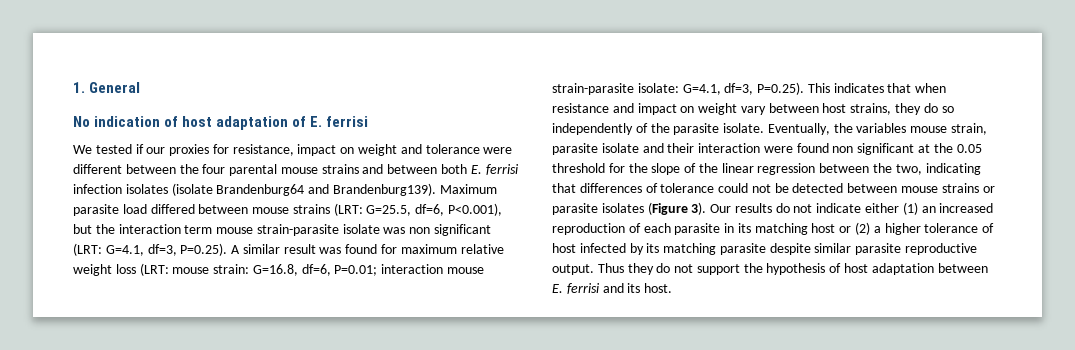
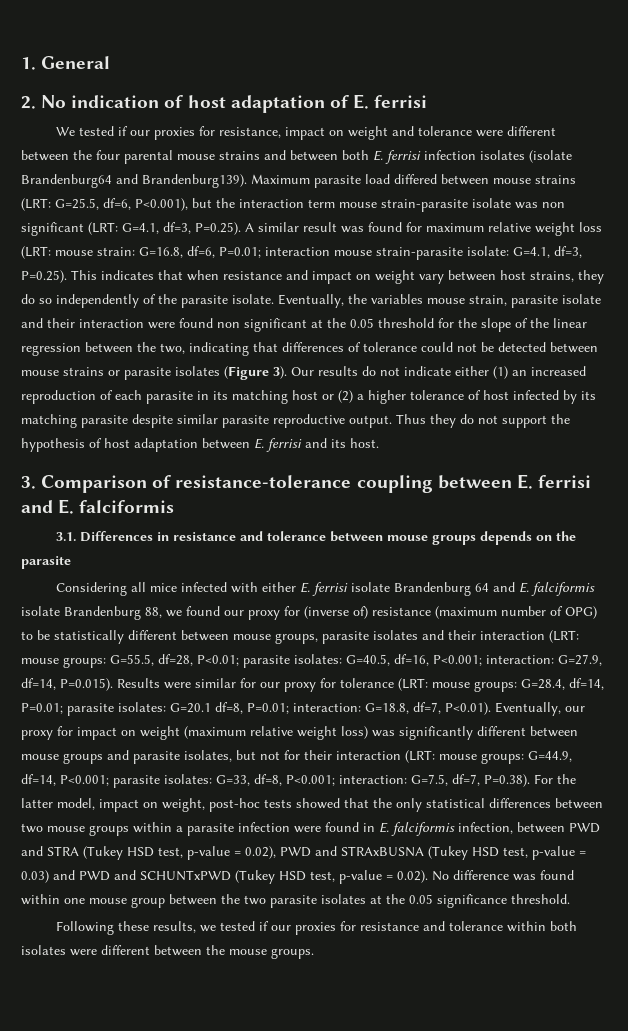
- No indication of host adaptation of E. ferrisi
+ 2. No indication of host adaptation of E. ferrisi
+ 3. Comparison of resistance-tolerance coupling between E. ferrisi and E. falciformis
+ 3.1. Differences in resistance and tolerance between mouse groups depends on the parasite
+ Considering all mice infected with either E. ferrisi isolate Brandenburg 64 and E. falciformis isolate Brandenburg 88, we found our proxy for (inverse of) resistance (maximum number of OPG) to be statistically different between mouse groups, parasite isolates and their interaction (LRT: mouse groups: G=55.5, df=28, P<0.01; parasite isolates: G=40.5, df=16, P<0.001; interaction: G=27.9, df=14, P=0.015). Results were similar for our proxy for tolerance (LRT: mouse groups: G=28.4, df=14, P=0.01; parasite isolates: G=20.1 df=8, P=0.01; interaction: G=18.8, df=7, P<0.01). Eventually, our proxy for impact on weight (maximum relative weight loss) was significantly different between mouse groups and parasite isolates, but not for their interaction (LRT: mouse groups: G=44.9, df=14, P<0.001; parasite isolates: G=33, df=8, P<0.001; interaction: G=7.5, df=7, P=0.38). For the latter model, impact on weight, post-hoc tests showed that the only statistical differences between two mouse groups within a parasite infection were found in E. falciformis infection, between PWD and STRA (Tukey HSD test, p-value = 0.02), PWD and STRAxBUSNA (Tukey HSD test, p-value = 0.03) and PWD and SCHUNTxPWD (Tukey HSD test, p-value = 0.02). No difference was found within one mouse group between the two parasite isolates at the 0.05 significance threshold.
+ Following these results, we tested if our proxies for resistance and tolerance within both isolates were different between the mouse groups.

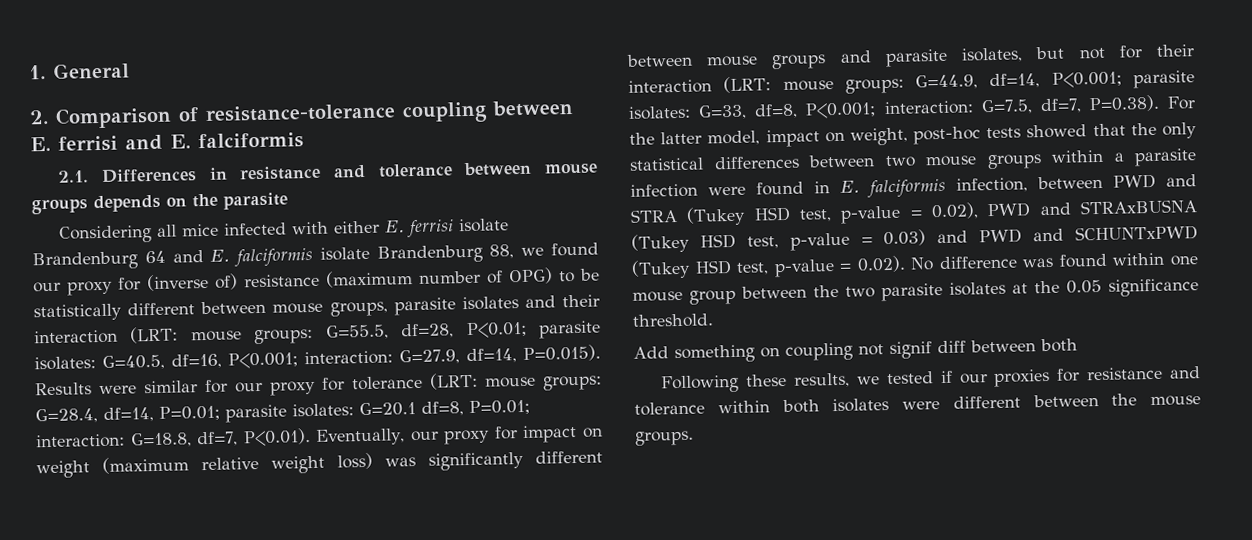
- 2. No indication of host adaptation of E. ferrisi
- We tested if our proxies for resistance, impact on weight and tolerance were different between the four parental mouse strains and between both E. ferrisi infection isolates (isolate Brandenburg64 and Brandenburg139). Maximum parasite load differed between mouse strains (LRT: G=25.5, df=6, P<0.001), but the interaction term mouse strain-parasite isolate was non significant (LRT: G=4.1, df=3, P=0.25). A similar result was found for maximum relative weight loss (LRT: mouse strain: G=16.8, df=6, P=0.01; interaction mouse strain-parasite isolate: G=4.1, df=3, P=0.25). This indicates that when resistance and impact on weight vary between host strains, they do so independently of the parasite isolate. Eventually, the variables mouse strain, parasite isolate and their interaction were found non significant at the 0.05 threshold for the slope of the linear regression between the two, indicating that differences of tolerance could not be detected between mouse strains or parasite isolates (Figure 3). Our results do not indicate either (1) an increased reproduction of each parasite in its matching host or (2) a higher tolerance of host infected by its matching parasite despite similar parasite reproductive output. Thus they do not support the hypothesis of host adaptation between E. ferrisi and its host.
- 3. Comparison of resistance-tolerance coupling between E. ferrisi and E. falciformis
+ 2. Comparison of resistance-tolerance coupling between E. ferrisi and E. falciformis
- 3.1. Differences in resistance and tolerance between mouse groups depends on the parasite
+ 2.1. Differences in resistance and tolerance between mouse groups depends on the parasite
+ Add something on coupling not signif diff between both

